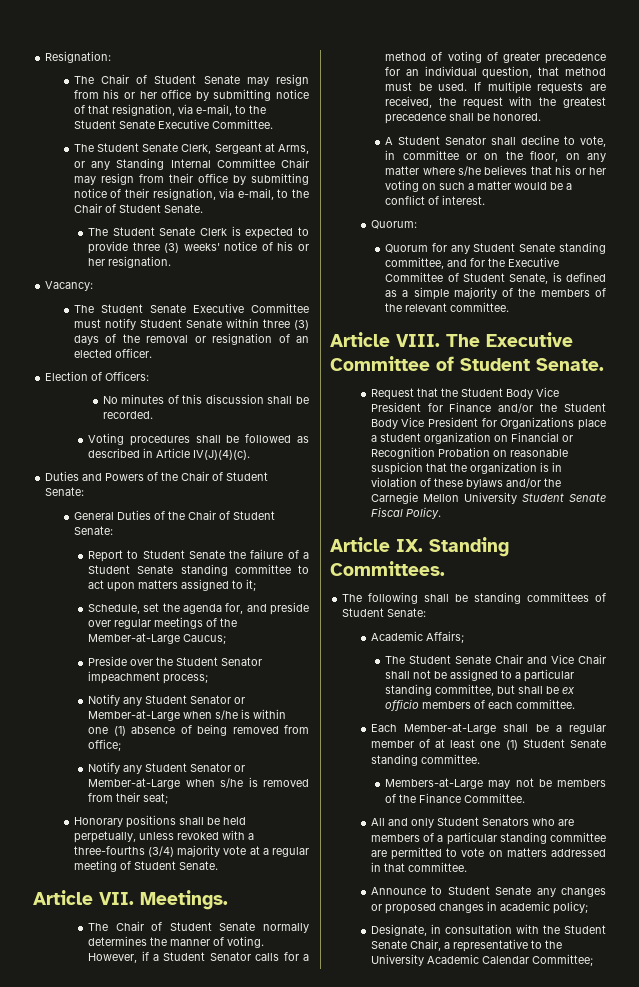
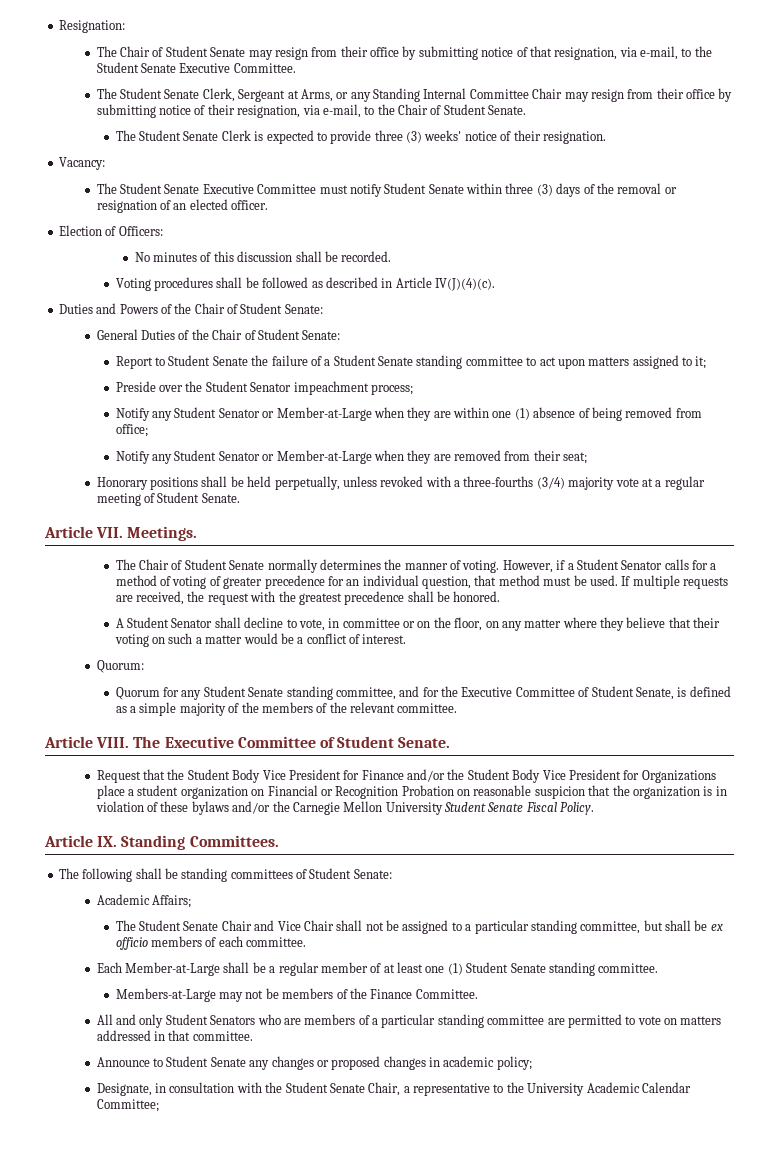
- The Chair of Student Senate may resign from his or her office by submitting notice of that resignation, via e-mail, to the Student Senate Executive Committee.
+ The Chair of Student Senate may resign from their office by submitting notice of that resignation, via e-mail, to the Student Senate Executive Committee.
- The Student Senate Clerk is expected to provide three (3) weeks' notice of his or her resignation.
+ The Student Senate Clerk is expected to provide three (3) weeks' notice of their resignation.
- Schedule, set the agenda for, and preside over regular meetings of the Member-at-Large Caucus;
- Notify any Student Senator or Member-at-Large when s/he is within one (1) absence of being removed from office;
+ Notify any Student Senator or Member-at-Large when they are within one (1) absence of being removed from office;
- Notify any Student Senator or Member-at-Large when s/he is removed from their seat;
+ Notify any Student Senator or Member-at-Large when they are removed from their seat;
- A Student Senator shall decline to vote, in committee or on the floor, on any matter where s/he believes that his or her voting on such a matter would be a conflict of interest.
+ A Student Senator shall decline to vote, in committee or on the floor, on any matter where they believe that their voting on such a matter would be a conflict of interest.

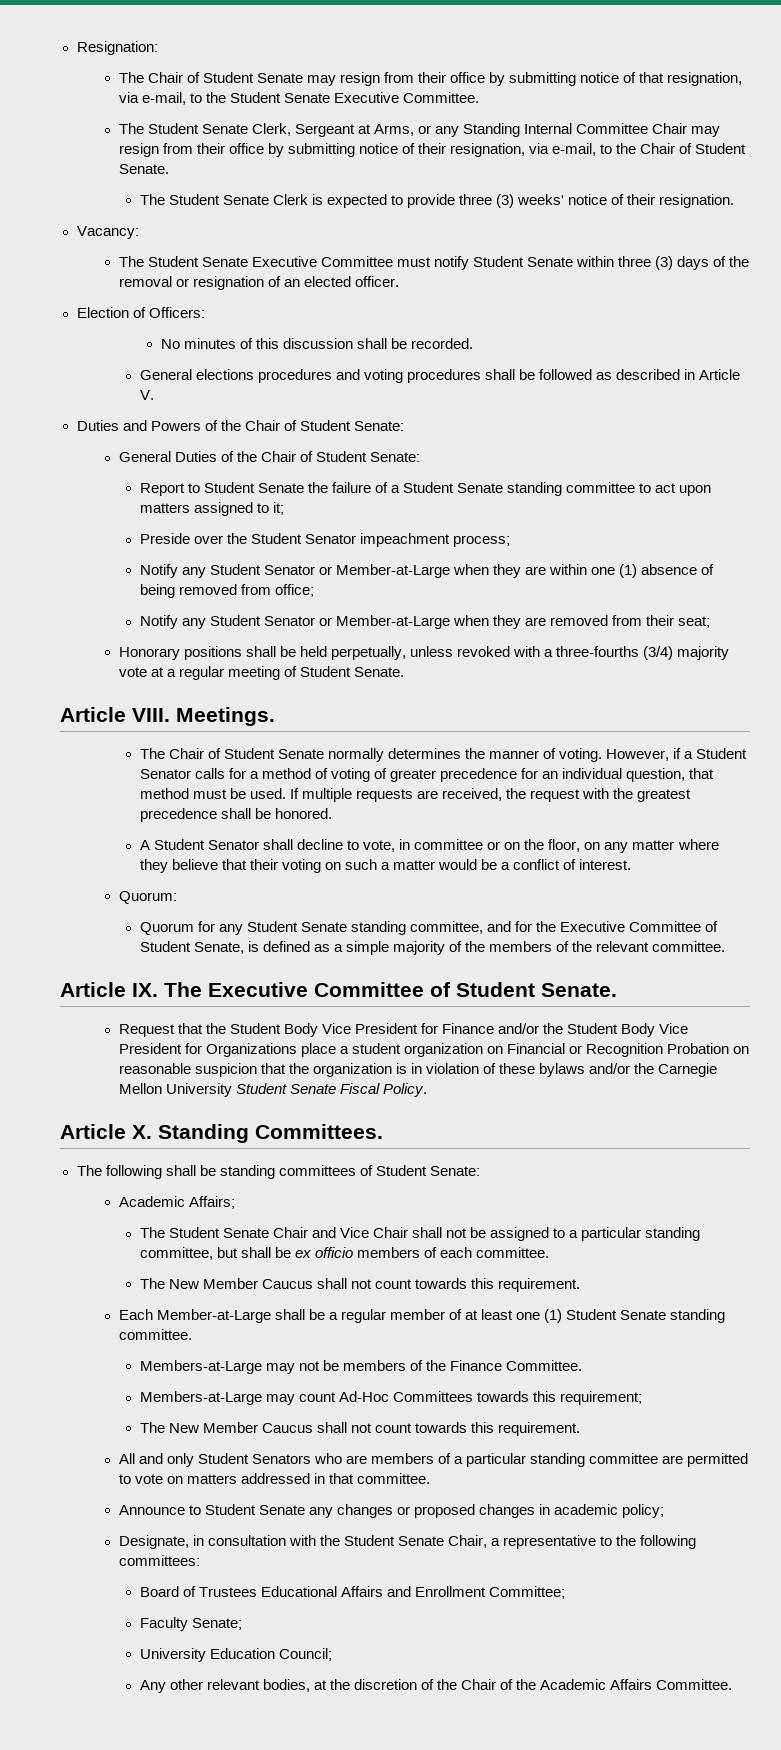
- Voting procedures shall be followed as described in Article IV(J)(4)(c).
+ General elections procedures and voting procedures shall be followed as described in Article V.
- Article VII. Meetings.
+ Article VIII. Meetings.
- Article VIII. The Executive Committee of Student Senate.
+ Article IX. The Executive Committee of Student Senate.
- Article IX. Standing Committees.
+ Article X. Standing Committees.
  The Student Senate Chair and Vice Chair shall not be assigned to a particular standing committee, but shall be ex officio members of each committee.
+ The New Member Caucus shall not count towards this requirement.
+ Members-at-Large may count Ad-Hoc Committees towards this requirement;
+ The New Member Caucus shall not count towards this requirement.
- Designate, in consultation with the Student Senate Chair, a representative to the University Academic Calendar Committee;
+ Designate, in consultation with the Student Senate Chair, a representative to the following committees:
+ Board of Trustees Educational Affairs and Enrollment Committee;
+ Faculty Senate;
+ University Education Council;
+ Any other relevant bodies, at the discretion of the Chair of the Academic Affairs Committee.

